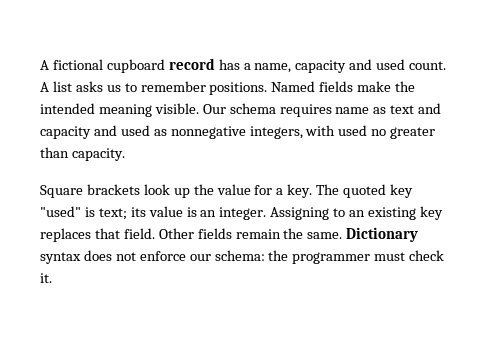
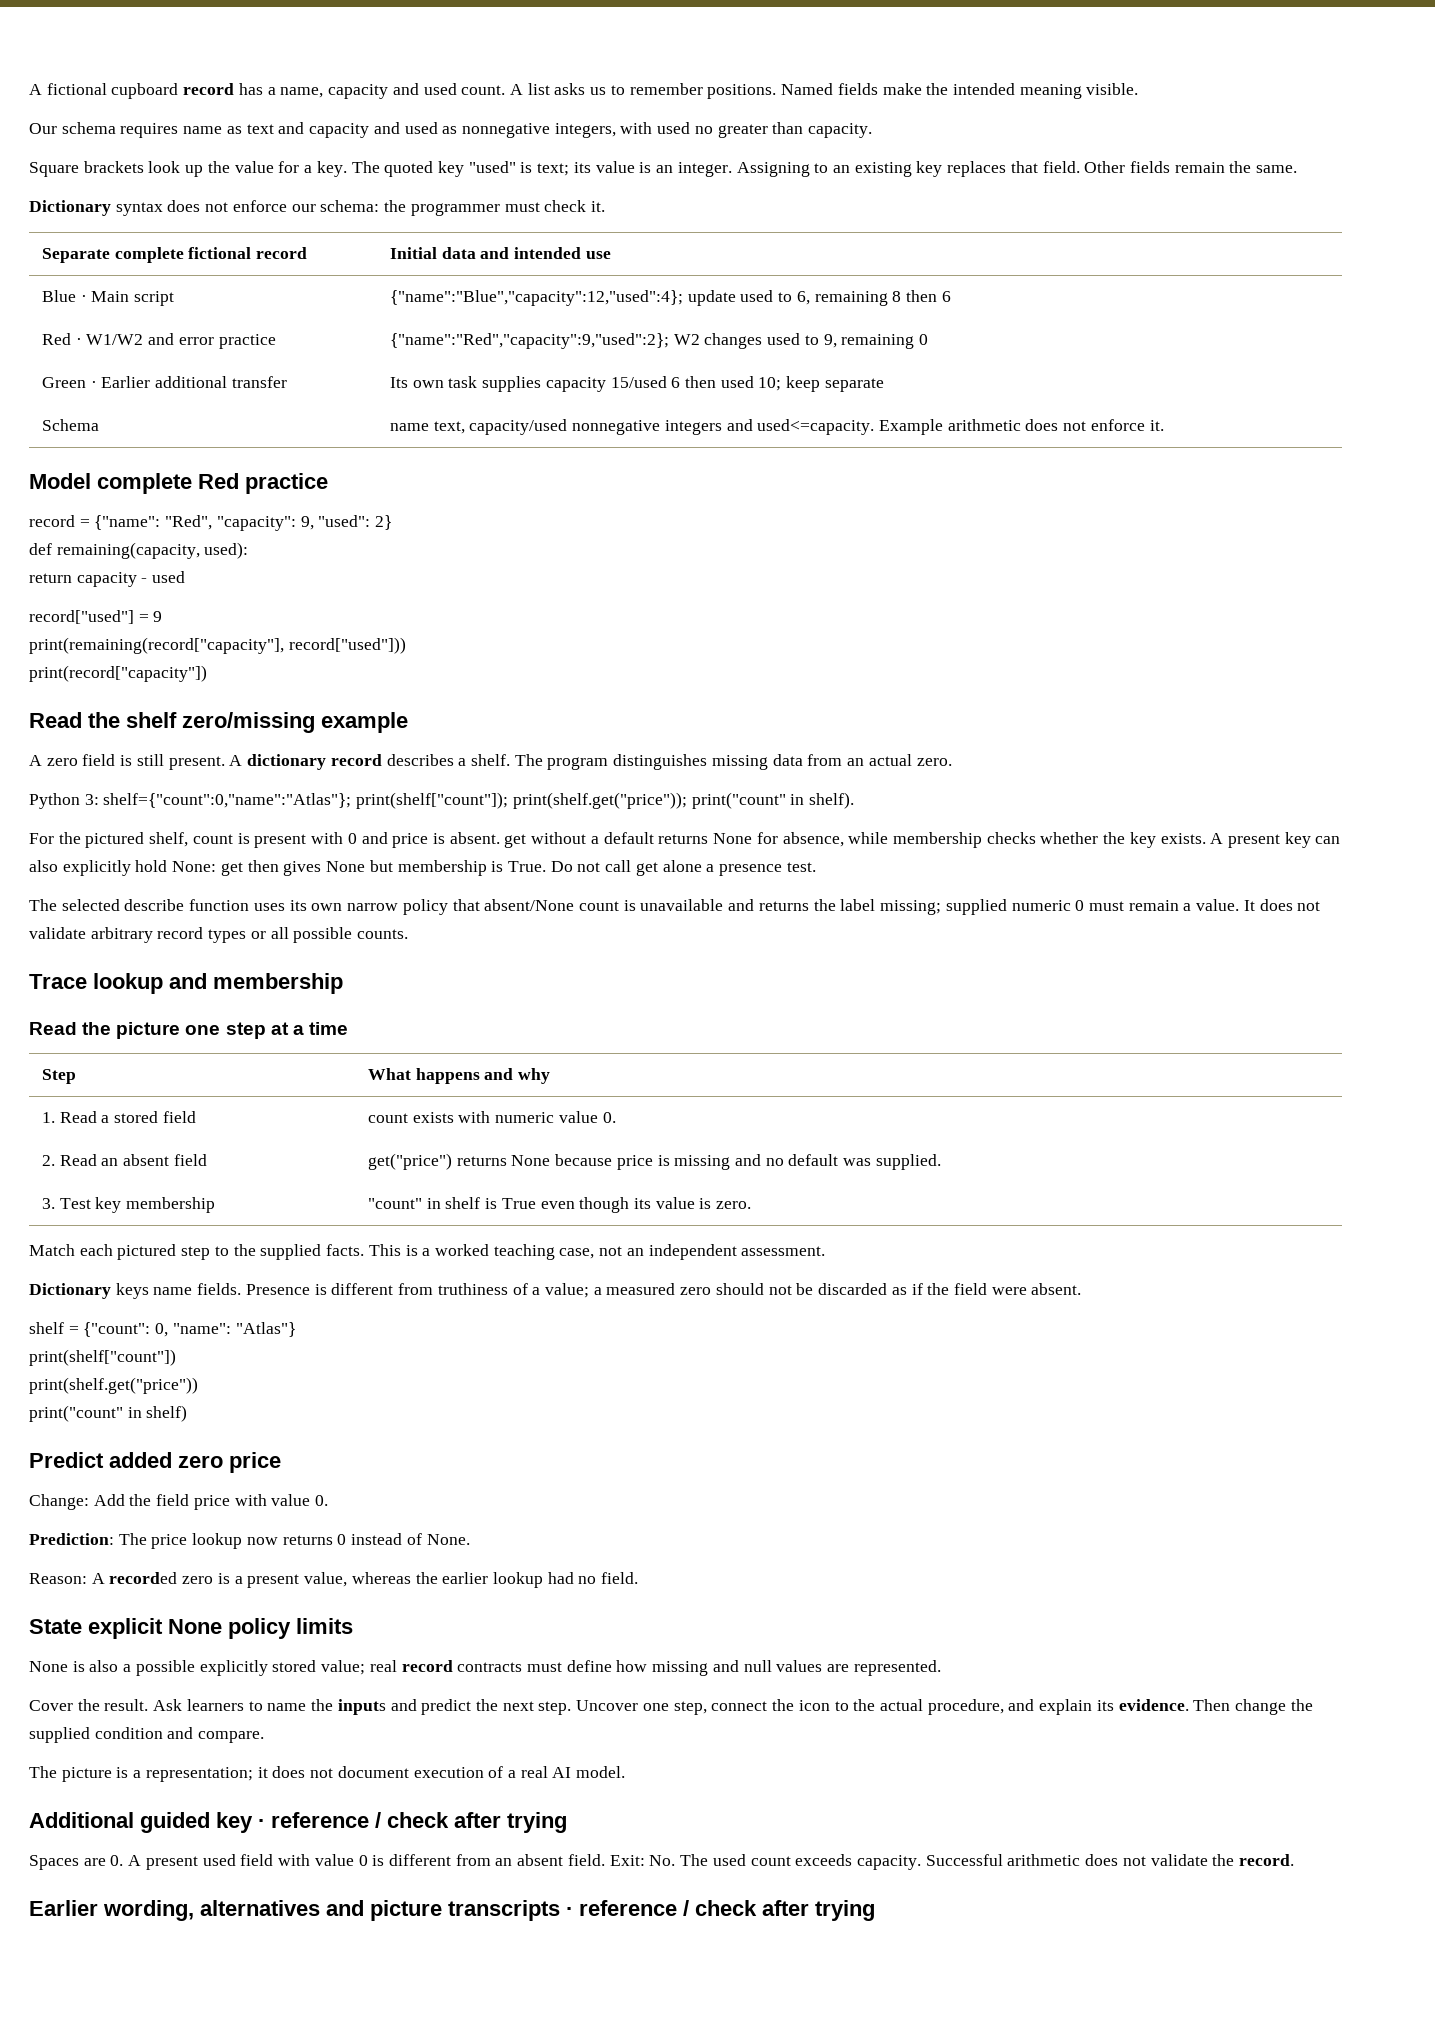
- Named fields make the intended meaning visible. Our schema requires name as text and capacity and used as nonnegative integers, with used no greater than capacity.
+ Named fields make the intended meaning visible.
+ Our schema requires name as text and capacity and used as nonnegative integers, with used no greater than capacity.
- Other fields remain the same. Dictionary syntax does not enforce our schema: the programmer must check it.
+ Other fields remain the same.
+ Dictionary syntax does not enforce our schema: the programmer must check it.
+ Separate complete fictional record | Initial data and intended use
+ Blue · Main script | {"name":"Blue","capacity":12,"used":4}; update used to 6, remaining 8 then 6
+ Red · W1/W2 and error practice | {"name":"Red","capacity":9,"used":2}; W2 changes used to 9, remaining 0
+ Green · Earlier additional transfer | Its own task supplies capacity 15/used 6 then used 10; keep separate
+ Schema | name text, capacity/used nonnegative integers and used<=capacity. Example arithmetic does not enforce it.
+ Model complete Red practice
+ record = {"name": "Red", "capacity": 9, "used": 2}
+ def remaining(capacity, used):
+ return capacity - used
+ record["used"] = 9
+ print(remaining(record["capacity"], record["used"]))
+ print(record["capacity"])
+ Read the shelf zero/missing example
+ A zero field is still present. A dictionary record describes a shelf. The program distinguishes missing data from an actual zero.
+ Python 3: shelf={"count":0,"name":"Atlas"}; print(shelf["count"]); print(shelf.get("price")); print("count" in shelf).
+ For the pictured shelf, count is present with 0 and price is absent. get without a default returns None for absence, while membership checks whether the key exists. A present key can also explicitly hold None: get then gives None but membership is True. Do not call get alone a presence test.
+ The selected describe function uses its own narrow policy that absent/None count is unavailable and returns the label missing; supplied numeric 0 must remain a value. It does not validate arbitrary record types or all possible counts.
+ Trace lookup and membership
+ Read the picture one step at a time
+ Step | What happens and why
+ 1. Read a stored field | count exists with numeric value 0.
+ 2. Read an absent field | get("price") returns None because price is missing and no default was supplied.
+ 3. Test key membership | "count" in shelf is True even though its value is zero.
+ Match each pictured step to the supplied facts. This is a worked teaching case, not an independent assessment.
+ Dictionary keys name fields. Presence is different from truthiness of a value; a measured zero should not be discarded as if the field were absent.
+ shelf = {"count": 0, "name": "Atlas"}
+ print(shelf["count"])
+ print(shelf.get("price"))
+ print("count" in shelf)
+ Predict added zero price
+ Change: Add the field price with value 0.
+ Prediction: The price lookup now returns 0 instead of None.
+ Reason: A recorded zero is a present value, whereas the earlier lookup had no field.
+ State explicit None policy limits
+ None is also a possible explicitly stored value; real record contracts must define how missing and null values are represented.
+ Cover the result. Ask learners to name the inputs and predict the next step. Uncover one step, connect the icon to the actual procedure, and explain its evidence. Then change the supplied condition and compare.
+ The picture is a representation; it does not document execution of a real AI model.
+ Additional guided key · reference / check after trying
+ Spaces are 0. A present used field with value 0 is different from an absent field. Exit: No. The used count exceeds capacity. Successful arithmetic does not validate the record.
+ Earlier wording, alternatives and picture transcripts · reference / check after trying

